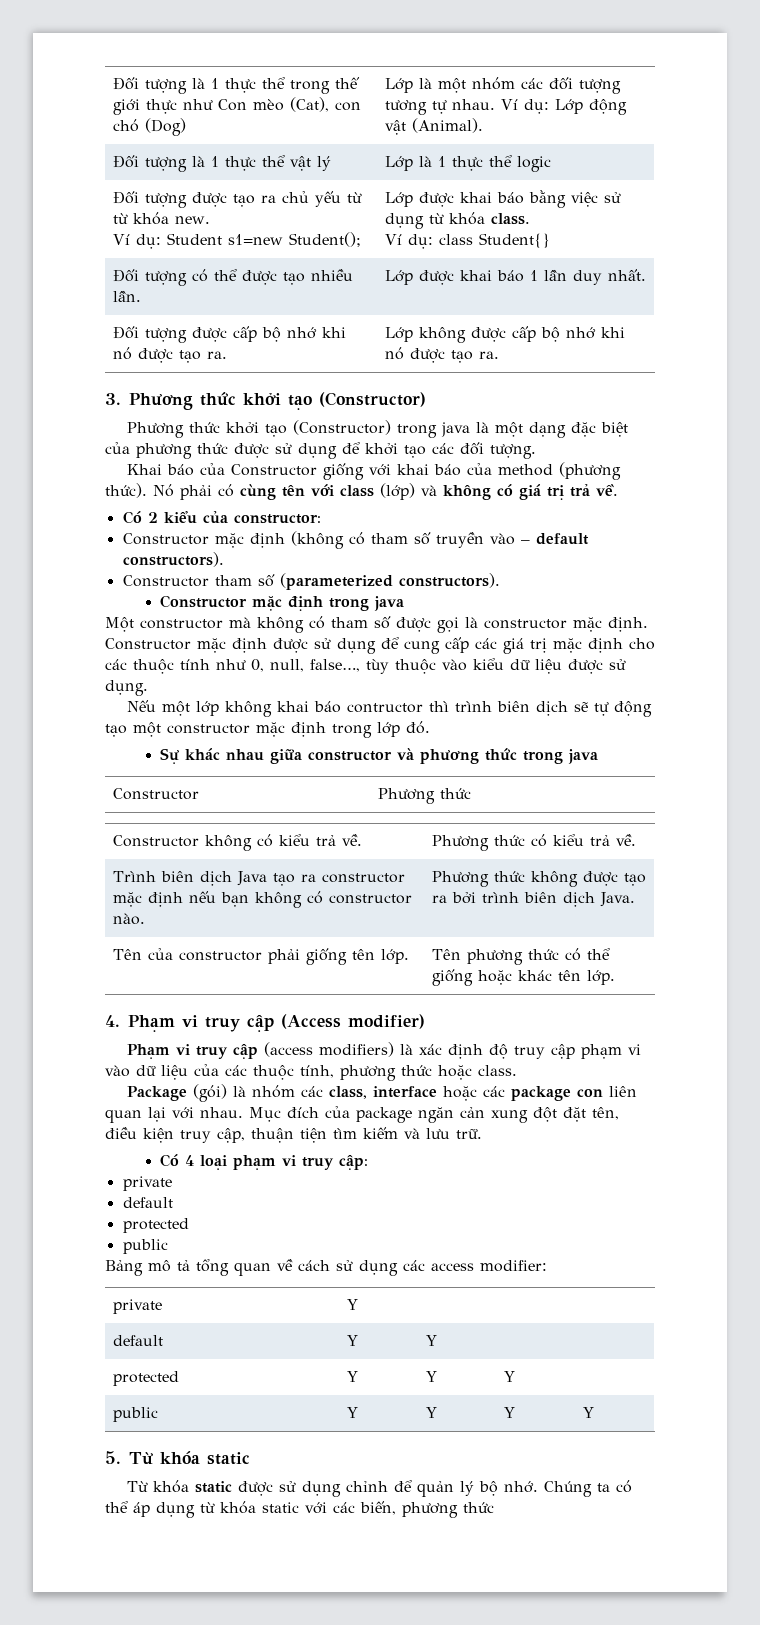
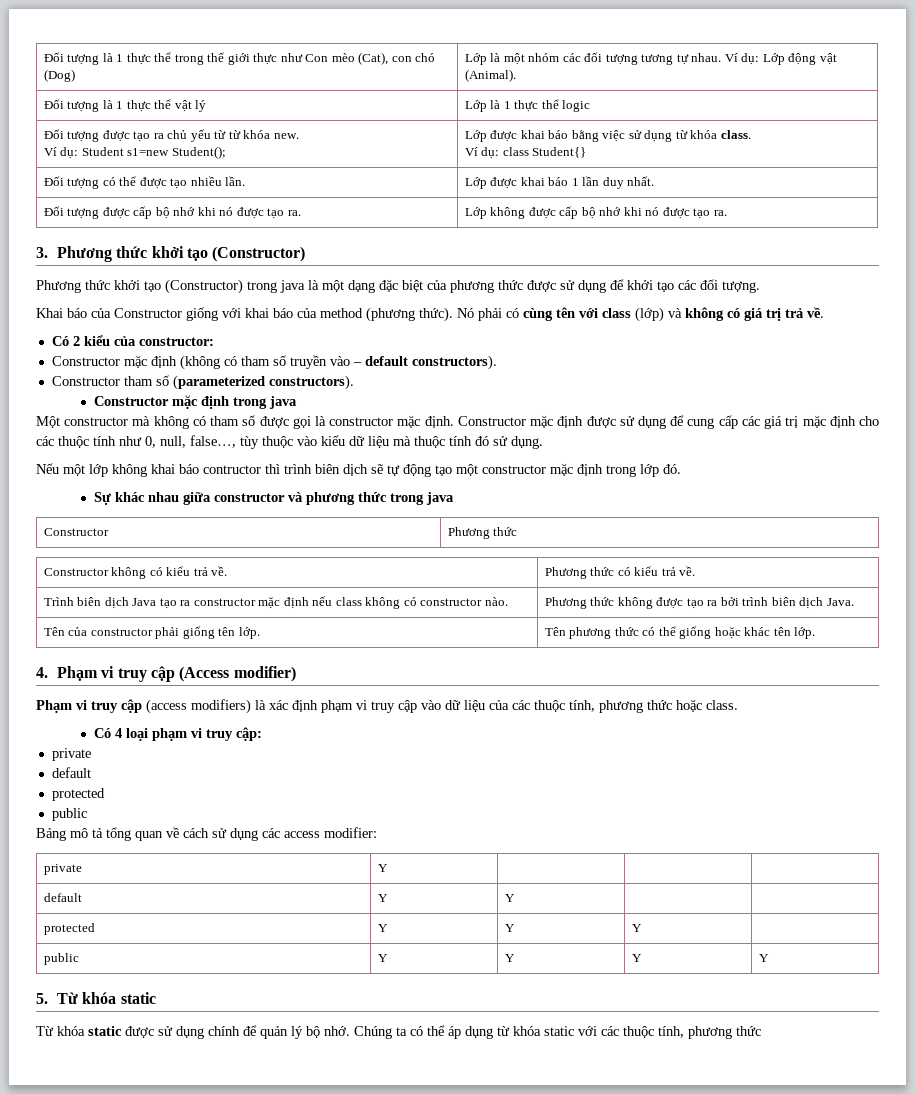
- Constructor mặc định được sử dụng để cung cấp các giá trị mặc định cho các thuộc tính như 0, null, false…, tùy thuộc vào kiểu dữ liệu được sử dụng.
+ Constructor mặc định được sử dụng để cung cấp các giá trị mặc định cho các thuộc tính như 0, null, false…, tùy thuộc vào kiểu dữ liệu mà thuộc tính đó sử dụng.
- Trình biên dịch Java tạo ra constructor mặc định nếu bạn không có constructor nào. | Phương thức không được tạo ra bởi trình biên dịch Java.
+ Trình biên dịch Java tạo ra constructor mặc định nếu class không có constructor nào. | Phương thức không được tạo ra bởi trình biên dịch Java.
- Phạm vi truy cập (access modifiers) là xác định độ truy cập phạm vi vào dữ liệu của các thuộc tính, phương thức hoặc class.
+ Phạm vi truy cập (access modifiers) là xác định phạm vi truy cập vào dữ liệu của các thuộc tính, phương thức hoặc class.
- Package (gói) là nhóm các class, interface hoặc các package con liên quan lại với nhau. Mục đích của package ngăn cản xung đột đặt tên, điều kiện truy cập, thuận tiện tìm kiếm và lưu trữ.
- Từ khóa static được sử dụng chỉnh để quản lý bộ nhớ.
+ Từ khóa static được sử dụng chính để quản lý bộ nhớ.
- Chúng ta có thể áp dụng từ khóa static với các biến, phương thức
+ Chúng ta có thể áp dụng từ khóa static với các thuộc tính, phương thức

